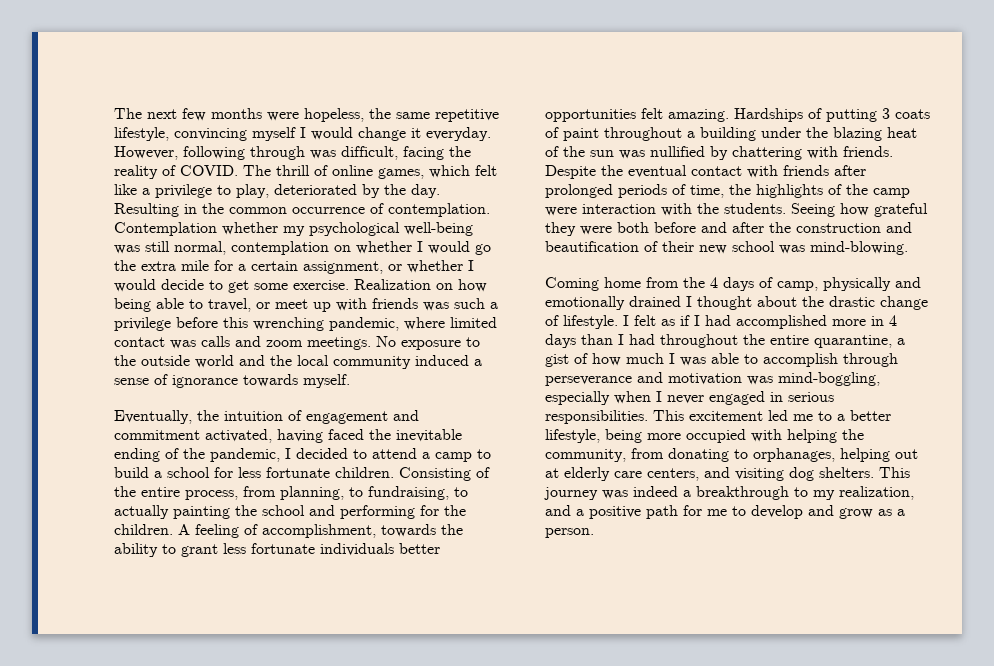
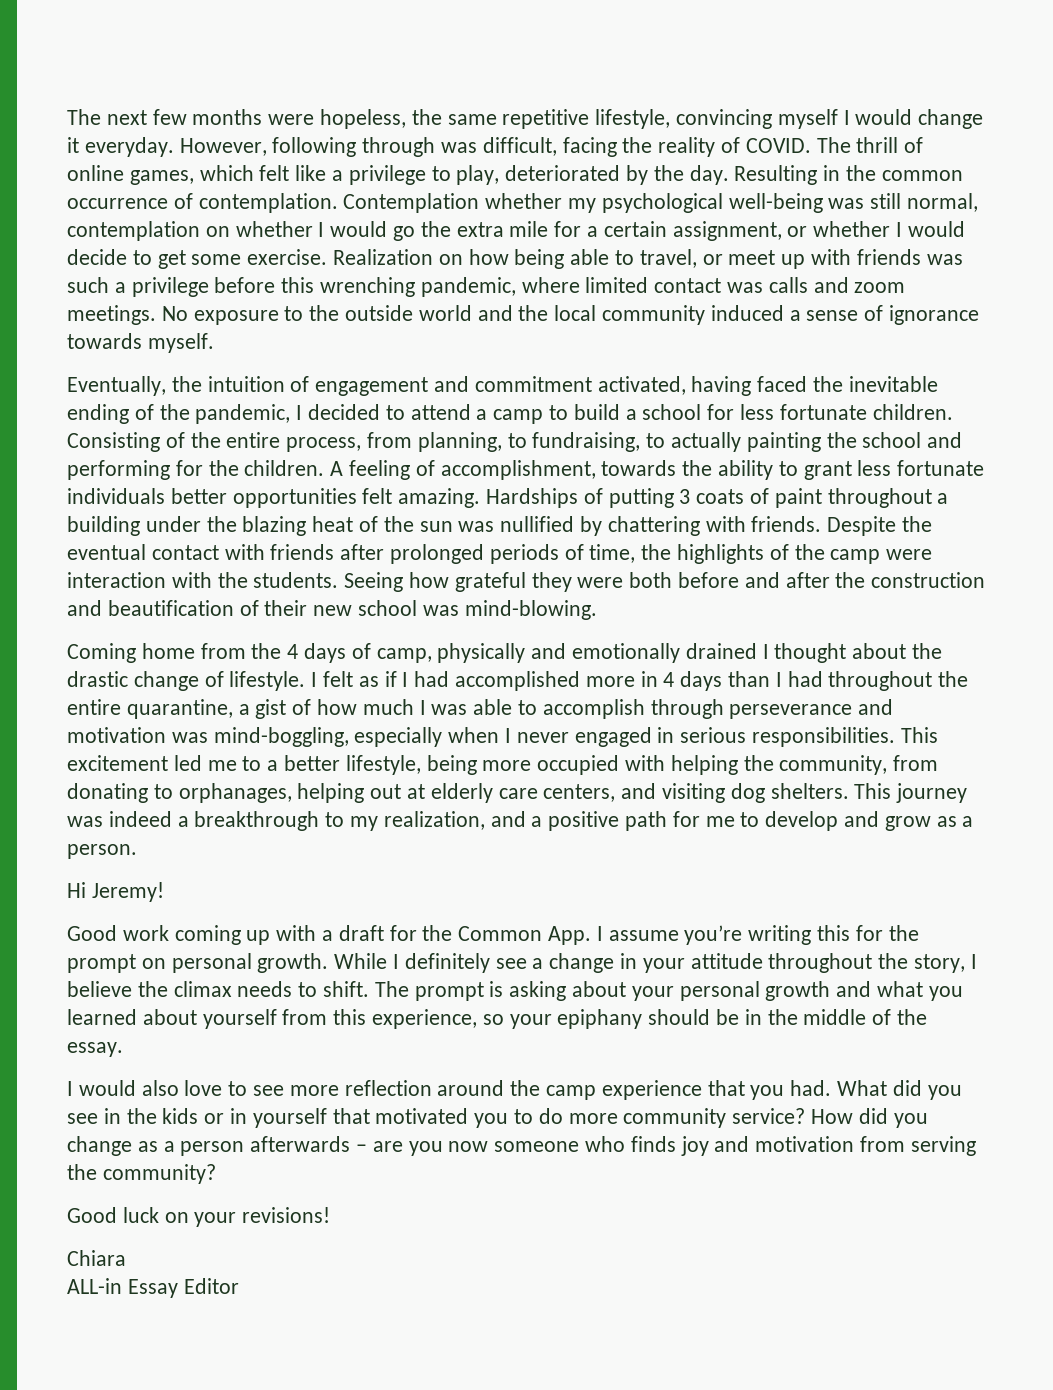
+ Hi Jeremy!
+ Good work coming up with a draft for the Common App. I assume you’re writing this for the prompt on personal growth. While I definitely see a change in your attitude throughout the story, I believe the climax needs to shift. The prompt is asking about your personal growth and what you learned about yourself from this experience, so your epiphany should be in the middle of the essay.
+ I would also love to see more reflection around the camp experience that you had. What did you see in the kids or in yourself that motivated you to do more community service? How did you change as a person afterwards – are you now someone who finds joy and motivation from serving the community?
+ Good luck on your revisions!
+ Chiara
+ ALL-in Essay Editor

